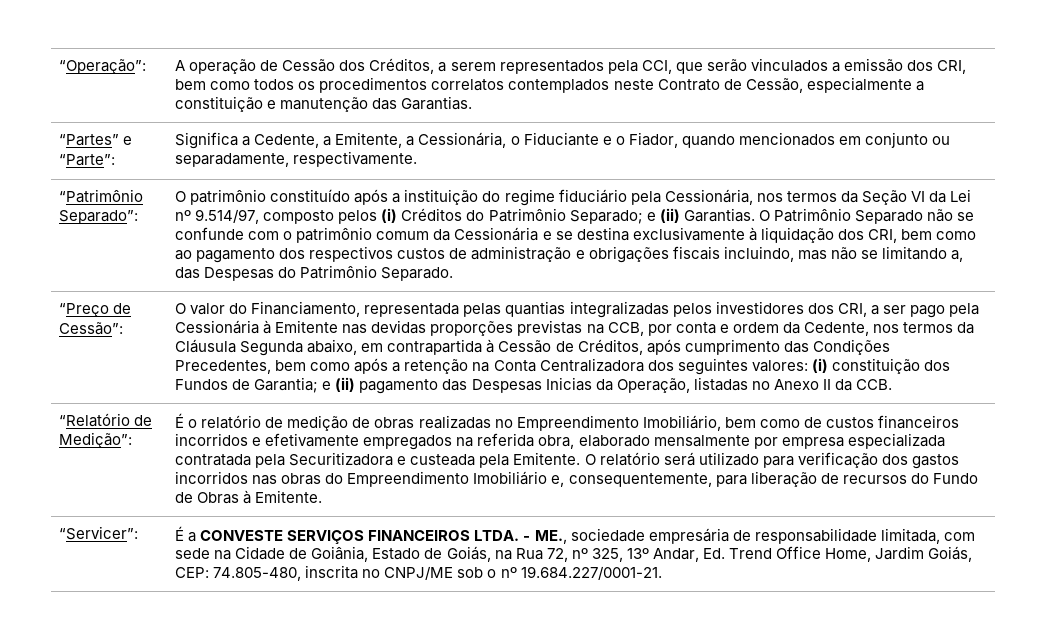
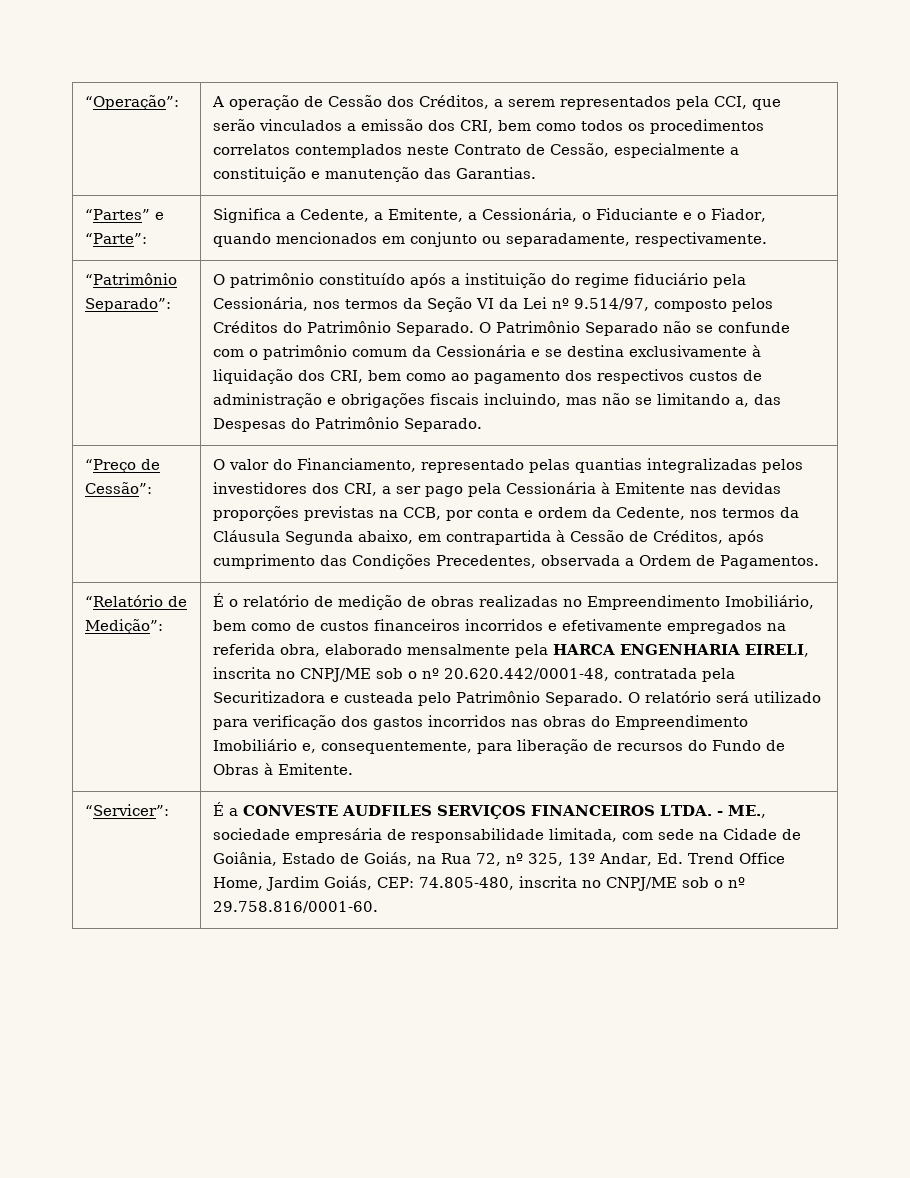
- O patrimônio constituído após a instituição do regime fiduciário pela Cessionária, nos termos da Seção VI da Lei nº 9.514/97, composto pelos (i) Créditos do Patrimônio Separado; e (ii) Garantias.
+ O patrimônio constituído após a instituição do regime fiduciário pela Cessionária, nos termos da Seção VI da Lei nº 9.514/97, composto pelos Créditos do Patrimônio Separado.
- O valor do Financiamento, representada pelas quantias integralizadas pelos investidores dos CRI, a ser pago pela Cessionária à Emitente nas devidas proporções previstas na CCB, por conta e ordem da Cedente, nos termos da Cláusula Segunda abaixo, em contrapartida à Cessão de Créditos, após cumprimento das Condições Precedentes, bem como após a retenção na Conta Centralizadora dos seguintes valores: (i) constituição dos Fundos de Garantia; e (ii) pagamento das Despesas Inicias da Operação, listadas no Anexo II da CCB.
+ O valor do Financiamento, representado pelas quantias integralizadas pelos investidores dos CRI, a ser pago pela Cessionária à Emitente nas devidas proporções previstas na CCB, por conta e ordem da Cedente, nos termos da Cláusula Segunda abaixo, em contrapartida à Cessão de Créditos, após cumprimento das Condições Precedentes, observada a Ordem de Pagamentos.
- É o relatório de medição de obras realizadas no Empreendimento Imobiliário, bem como de custos financeiros incorridos e efetivamente empregados na referida obra, elaborado mensalmente por empresa especializada contratada pela Securitizadora e custeada pela Emitente.
+ É o relatório de medição de obras realizadas no Empreendimento Imobiliário, bem como de custos financeiros incorridos e efetivamente empregados na referida obra, elaborado mensalmente pela HARCA ENGENHARIA EIRELI, inscrita no CNPJ/ME sob o nº 20.620.442/0001-48, contratada pela Securitizadora e custeada pelo Patrimônio Separado.
- É a CONVESTE SERVIÇOS FINANCEIROS LTDA.
+ É a CONVESTE AUDFILES SERVIÇOS FINANCEIROS LTDA.
- - ME., sociedade empresária de responsabilidade limitada, com sede na Cidade de Goiânia, Estado de Goiás, na Rua 72, nº 325, 13º Andar, Ed. Trend Office Home, Jardim Goiás, CEP: 74.805-480, inscrita no CNPJ/ME sob o nº 19.684.227/0001-21.
+ - ME., sociedade empresária de responsabilidade limitada, com sede na Cidade de Goiânia, Estado de Goiás, na Rua 72, nº 325, 13º Andar, Ed. Trend Office Home, Jardim Goiás, CEP: 74.805-480, inscrita no CNPJ/ME sob o nº 29.758.816/0001-60.

